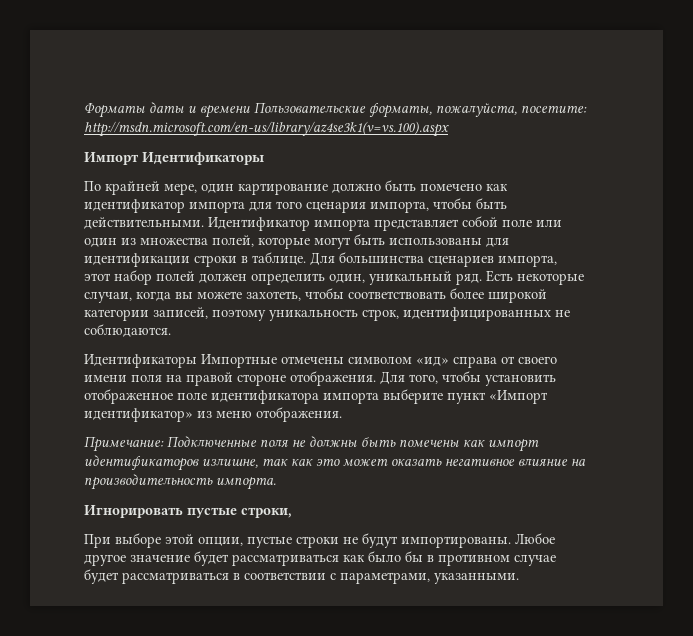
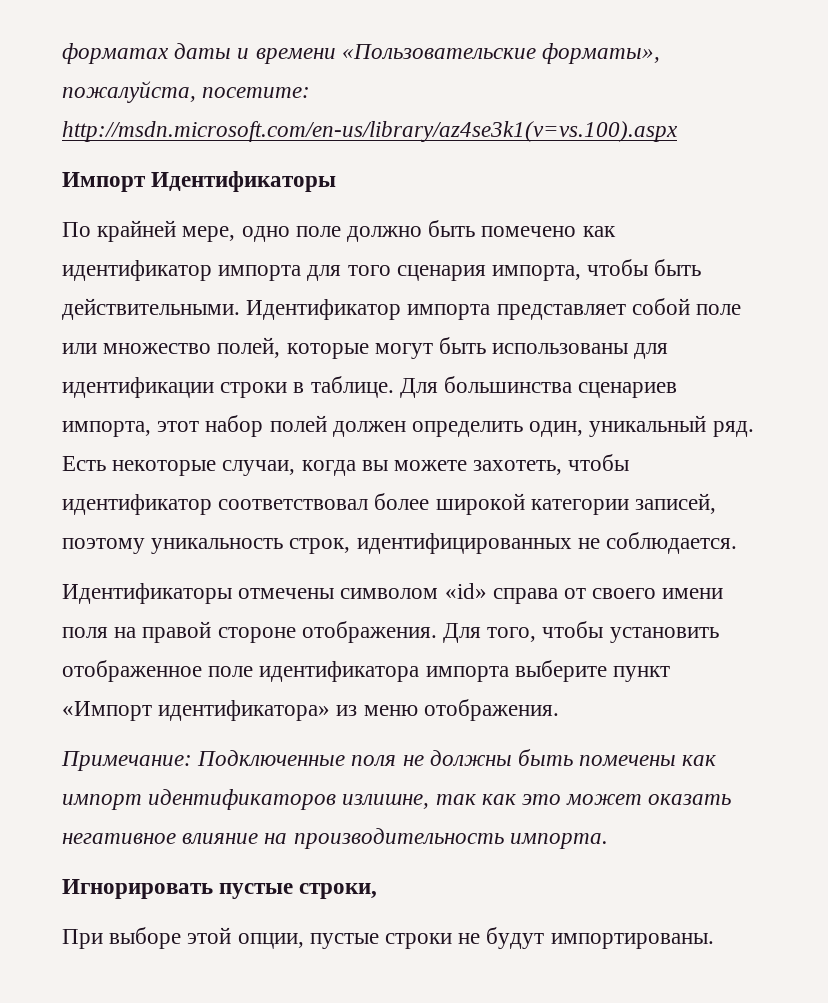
- Форматы даты и времени Пользовательские форматы, пожалуйста, посетите: http://msdn.microsoft.com/en-us/library/az4se3k1(v=vs.100).aspx
+ форматах даты и времени «Пользовательские форматы», пожалуйста, посетите: http://msdn.microsoft.com/en-us/library/az4se3k1(v=vs.100).aspx
- По крайней мере, один картирование должно быть помечено как идентификатор импорта для того сценария импорта, чтобы быть действительными.
+ По крайней мере, одно поле должно быть помечено как идентификатор импорта для того сценария импорта, чтобы быть действительными.
- Идентификатор импорта представляет собой поле или один из множества полей, которые могут быть использованы для идентификации строки в таблице.
+ Идентификатор импорта представляет собой поле или множество полей, которые могут быть использованы для идентификации строки в таблице.
- Есть некоторые случаи, когда вы можете захотеть, чтобы соответствовать более широкой категории записей, поэтому уникальность строк, идентифицированных не соблюдаются.
- Идентификаторы Импортные отмечены символом «ид» справа от своего имени поля на правой стороне отображения.
+ Есть некоторые случаи, когда вы можете захотеть, чтобы идентификатор соответствовал более широкой категории записей, поэтому уникальность строк, идентифицированных не соблюдается.
+ Идентификаторы отмечены символом «id» справа от своего имени поля на правой стороне отображения.
- Для того, чтобы установить отображенное поле идентификатора импорта выберите пункт «Импорт идентификатор» из меню отображения.
+ Для того, чтобы установить отображенное поле идентификатора импорта выберите пункт «Импорт идентификатора» из меню отображения.
- Любое другое значение будет рассматриваться как было бы в противном случае будет рассматриваться в соответствии с параметрами, указанными.

